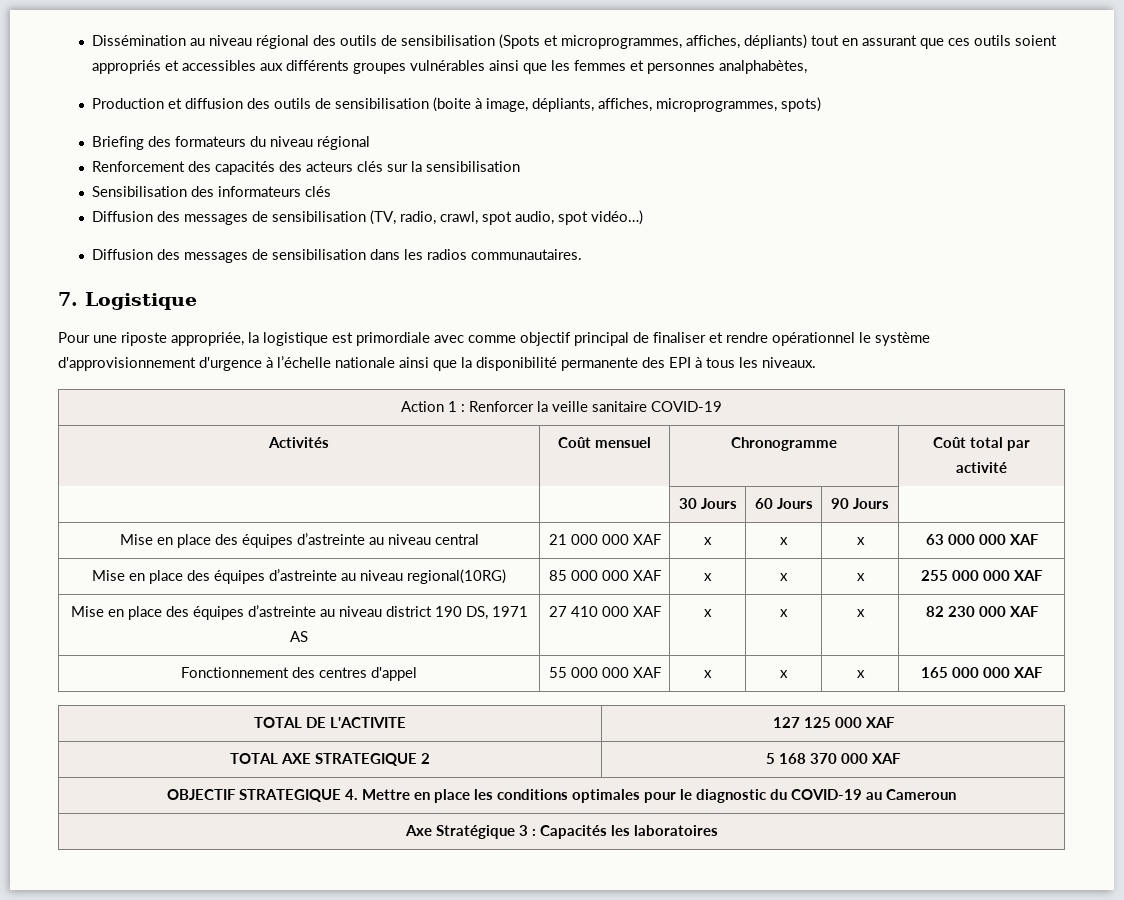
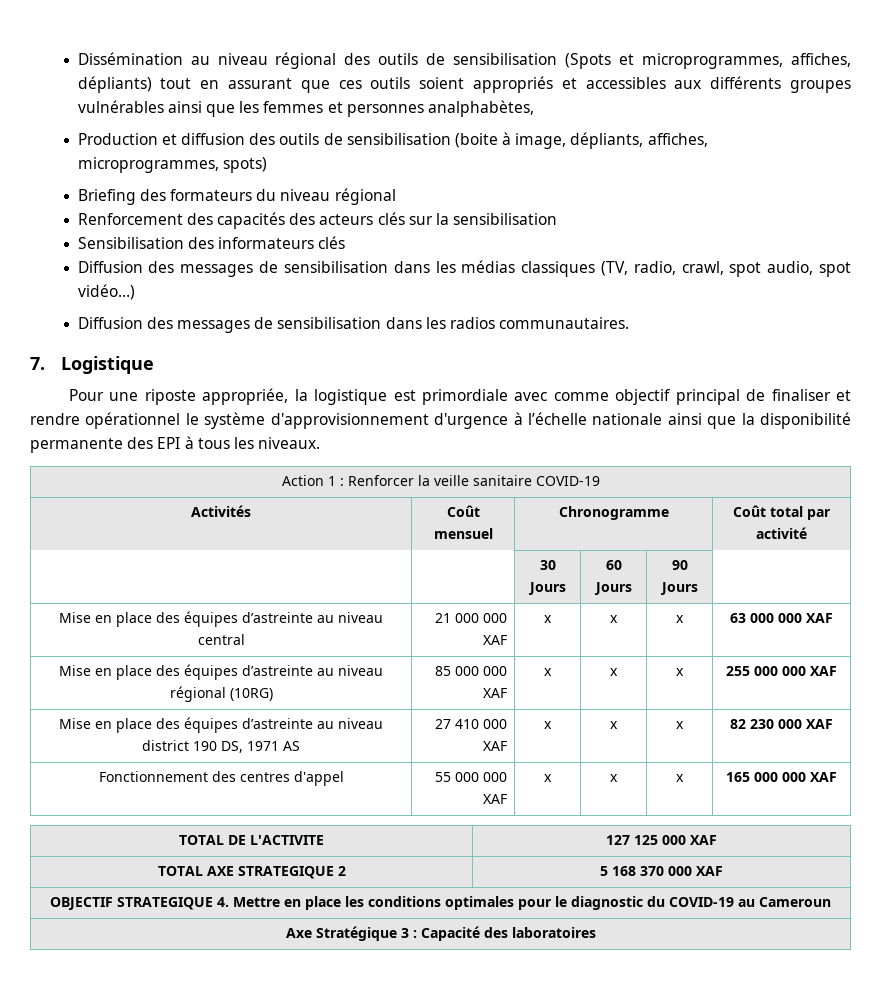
- Diffusion des messages de sensibilisation (TV, radio, crawl, spot audio, spot vidéo…)
+ Diffusion des messages de sensibilisation dans les médias classiques (TV, radio, crawl, spot audio, spot vidéo…)
- Mise en place des équipes d’astreinte au niveau regional(10RG) | 85 000 000 XAF | x | x | x | 255 000 000 XAF
+ Mise en place des équipes d’astreinte au niveau régional (10RG) | 85 000 000 XAF | x | x | x | 255 000 000 XAF
- Axe Stratégique 3 : Capacités les laboratoires
+ Axe Stratégique 3 : Capacité des laboratoires

